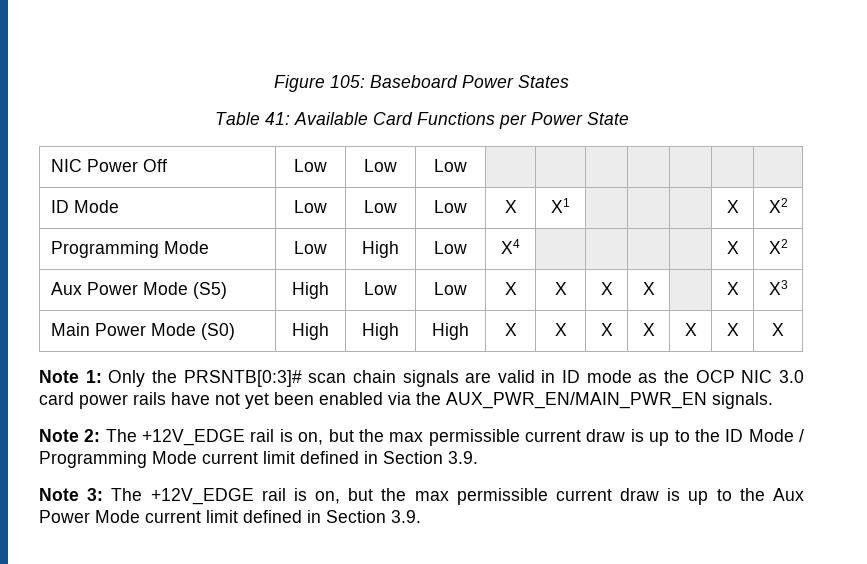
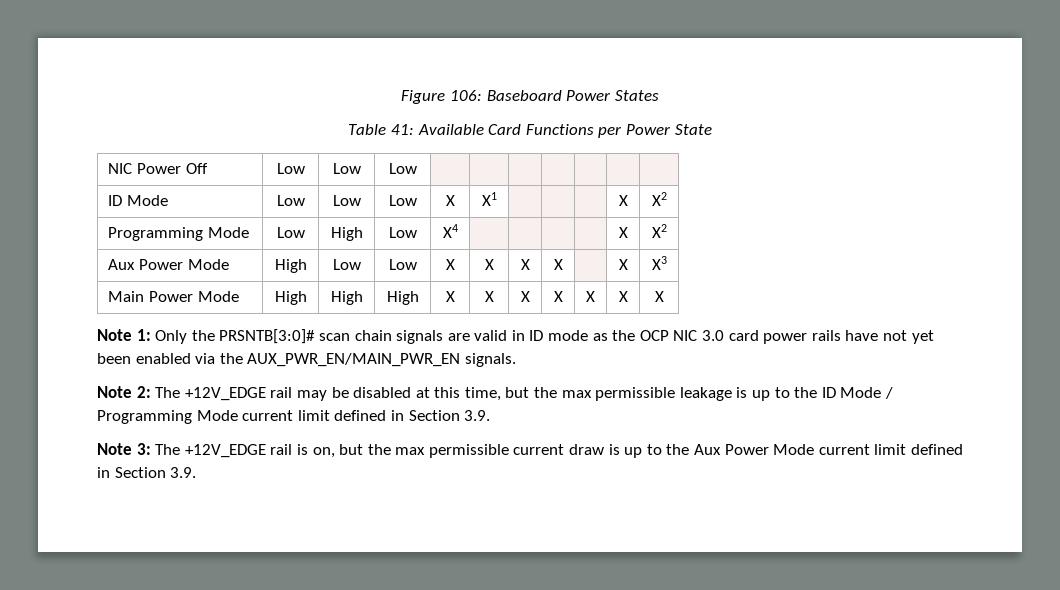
- Figure 105: Baseboard Power States
+ Figure 106: Baseboard Power States
- Aux Power Mode (S5) | High | Low | Low | X | X | X | X | | X | X3
+ Aux Power Mode | High | Low | Low | X | X | X | X | | X | X3
- Main Power Mode (S0) | High | High | High | X | X | X | X | X | X | X
+ Main Power Mode | High | High | High | X | X | X | X | X | X | X
- Note 1: Only the PRSNTB[0:3]# scan chain signals are valid in ID mode as the OCP NIC 3.0 card power rails have not yet been enabled via the AUX_PWR_EN/MAIN_PWR_EN signals.
+ Note 1: Only the PRSNTB[3:0]# scan chain signals are valid in ID mode as the OCP NIC 3.0 card power rails have not yet been enabled via the AUX_PWR_EN/MAIN_PWR_EN signals.
- Note 2: The +12V_EDGE rail is on, but the max permissible current draw is up to the ID Mode / Programming Mode current limit defined in Section 3.9.
+ Note 2: The +12V_EDGE rail may be disabled at this time, but the max permissible leakage is up to the ID Mode / Programming Mode current limit defined in Section 3.9.

